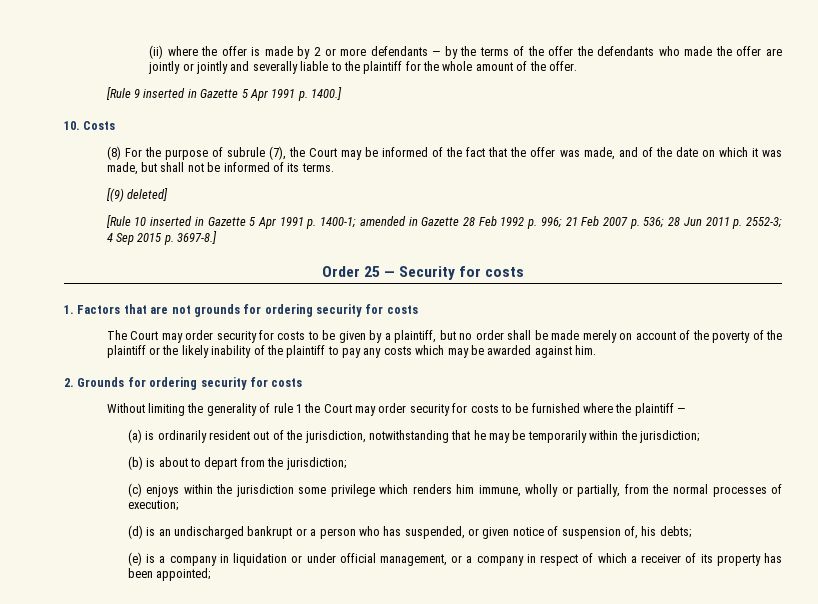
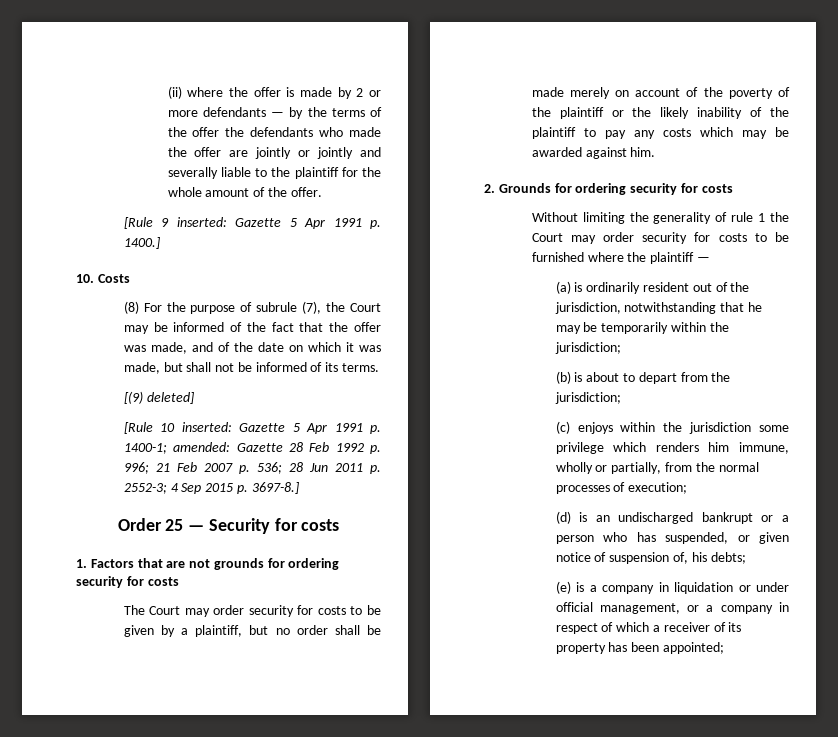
- [Rule 9 inserted in Gazette 5 Apr 1991 p. 1400.]
+ [Rule 9 inserted: Gazette 5 Apr 1991 p. 1400.]
- [Rule 10 inserted in Gazette 5 Apr 1991 p. 1400-1; amended in Gazette 28 Feb 1992 p. 996; 21 Feb 2007 p. 536; 28 Jun 2011 p. 2552-3; 4 Sep 2015 p. 3697-8.]
+ [Rule 10 inserted: Gazette 5 Apr 1991 p. 1400-1; amended: Gazette 28 Feb 1992 p. 996; 21 Feb 2007 p. 536; 28 Jun 2011 p. 2552-3; 4 Sep 2015 p. 3697-8.]

